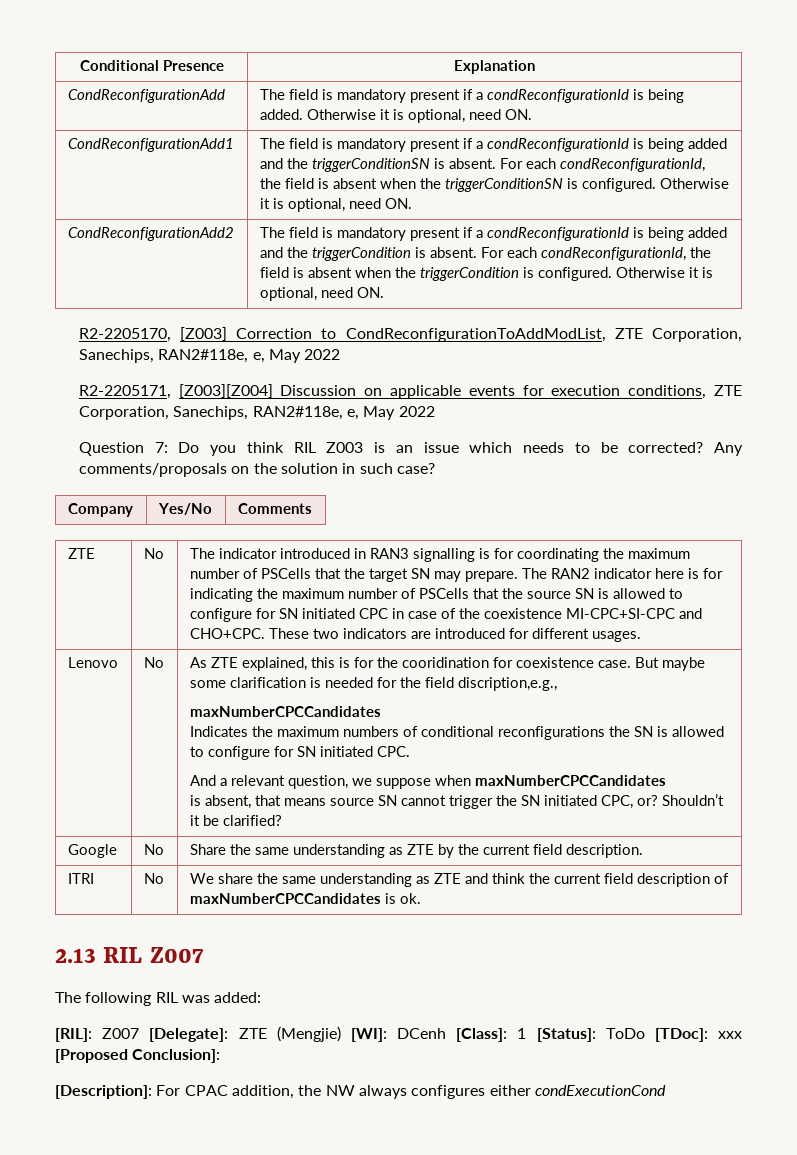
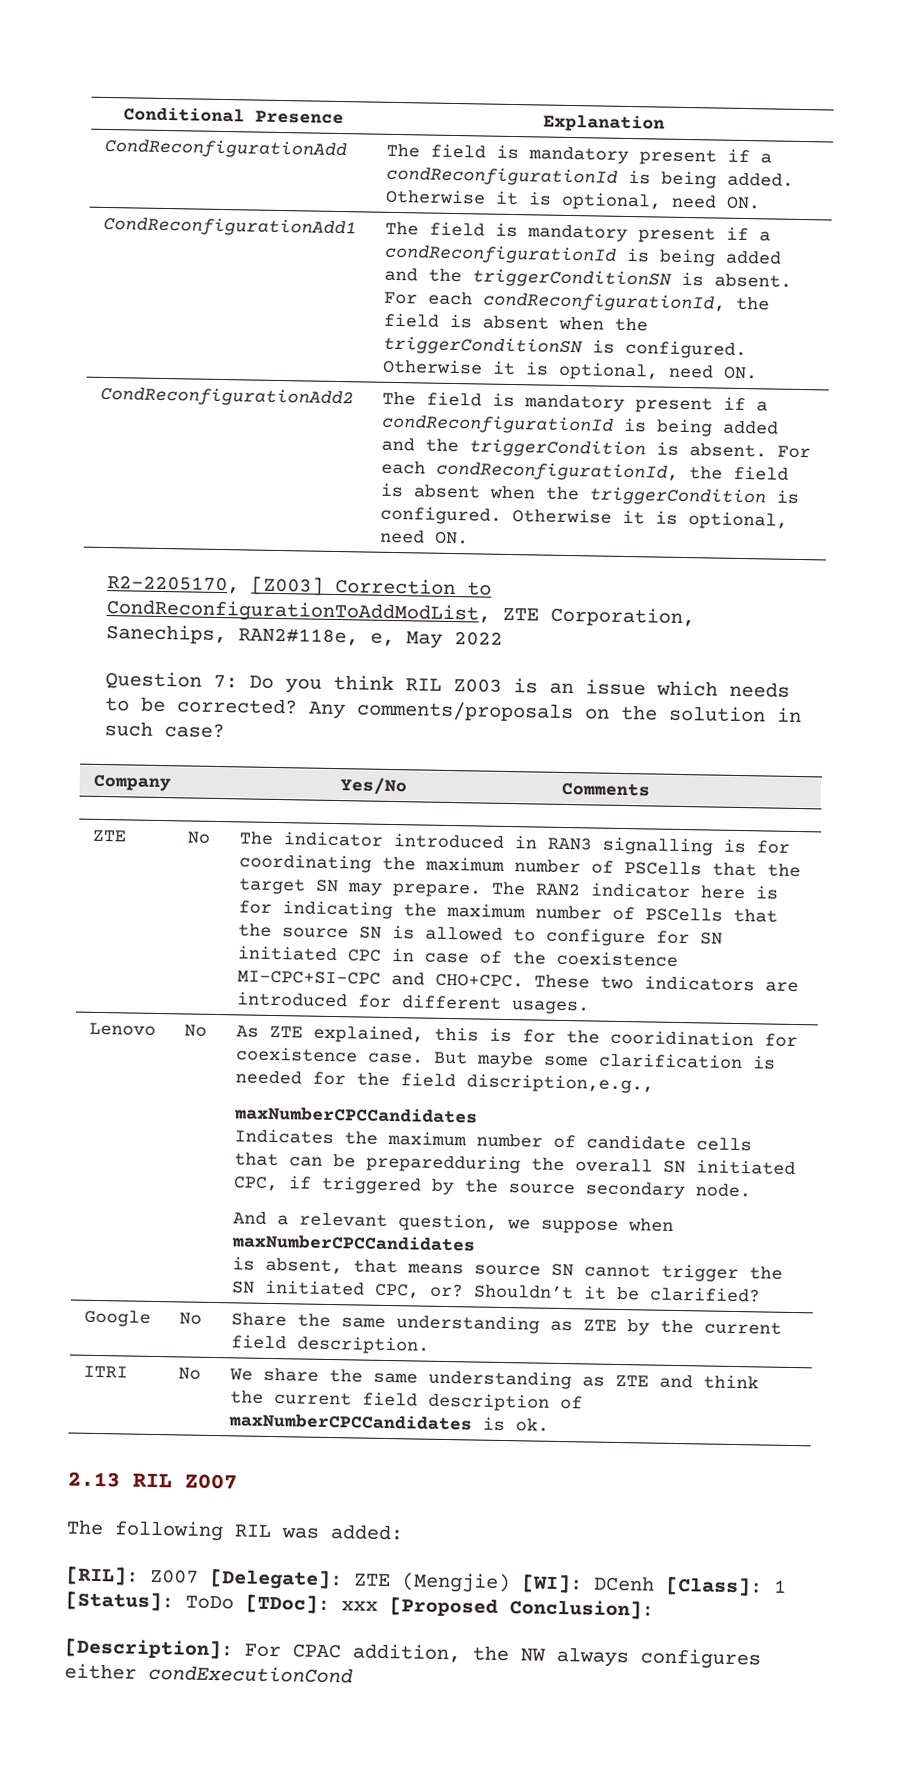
- R2-2205171, [Z003][Z004] Discussion on applicable events for execution conditions, ZTE Corporation, Sanechips, RAN2#118e, e, May 2022
- Indicates the maximum numbers of conditional reconfigurations the SN is allowed to configure for SN initiated CPC.
+ Indicates the maximum number of candidate cells that can be preparedduring the overall SN initiated CPC, if triggered by the source secondary node.

